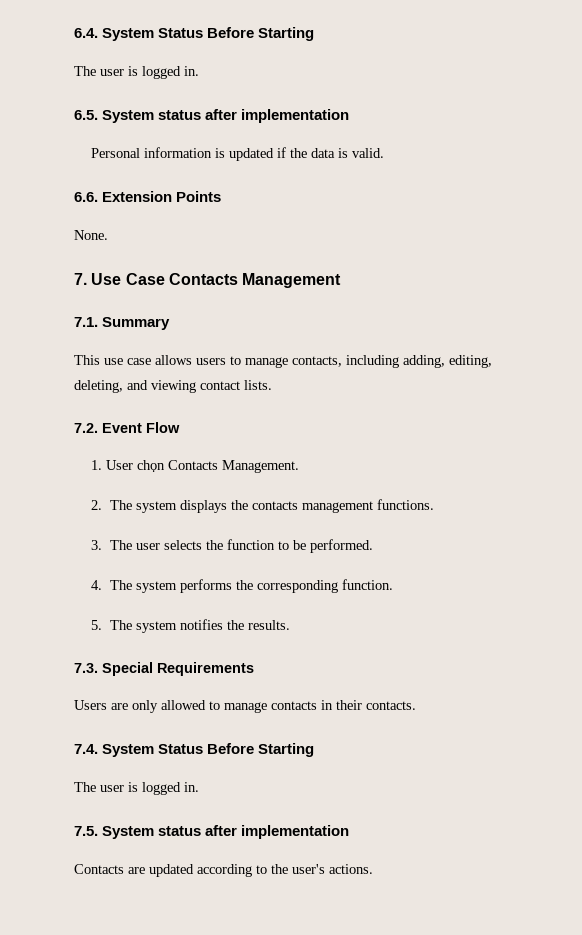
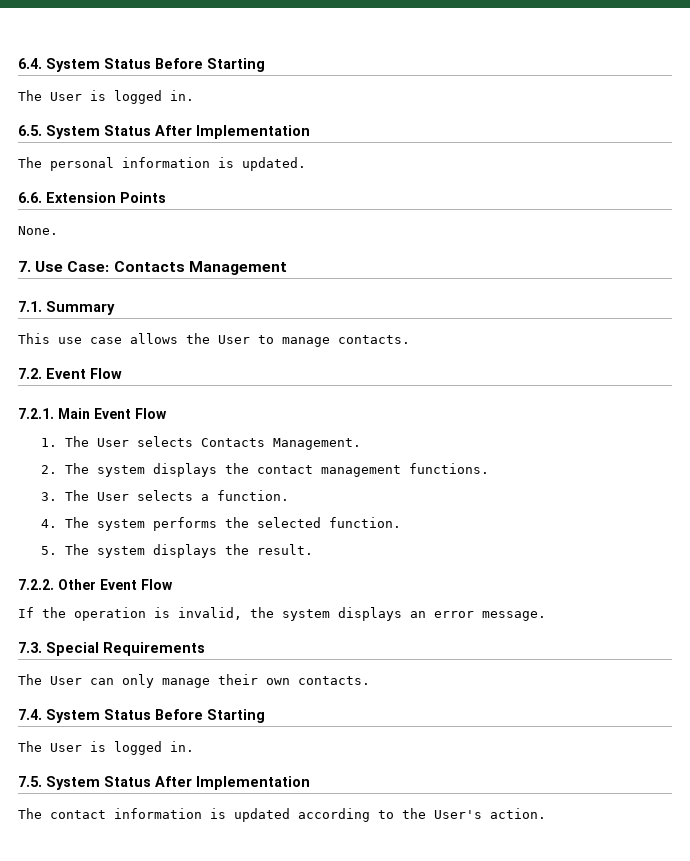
  6.4. System Status Before Starting
- The user is logged in.
+ The User is logged in.
- 6.5. System status after implementation
- Personal information is updated if the data is valid.
+ 6.5. System Status After Implementation
+ The personal information is updated.
- 7. Use Case Contacts Management
+ 7. Use Case: Contacts Management
- This use case allows users to manage contacts, including adding, editing, deleting, and viewing contact lists.
+ This use case allows the User to manage contacts.
  7.2. Event Flow
- 1. User chọn Contacts Management.
+ 7.2.1. Main Event Flow
+ 1. The User selects Contacts Management.
- 2. The system displays the contacts management functions.
+ 2. The system displays the contact management functions.
- 3. The user selects the function to be performed.
+ 3. The User selects a function.
- 4. The system performs the corresponding function.
+ 4. The system performs the selected function.
- 5. The system notifies the results.
+ 5. The system displays the result.
+ 7.2.2. Other Event Flow
+ If the operation is invalid, the system displays an error message.
  7.3. Special Requirements
- Users are only allowed to manage contacts in their contacts.
+ The User can only manage their own contacts.
  7.4. System Status Before Starting
- The user is logged in.
+ The User is logged in.
- 7.5. System status after implementation
- Contacts are updated according to the user's actions.
+ 7.5. System Status After Implementation
+ The contact information is updated according to the User's action.

